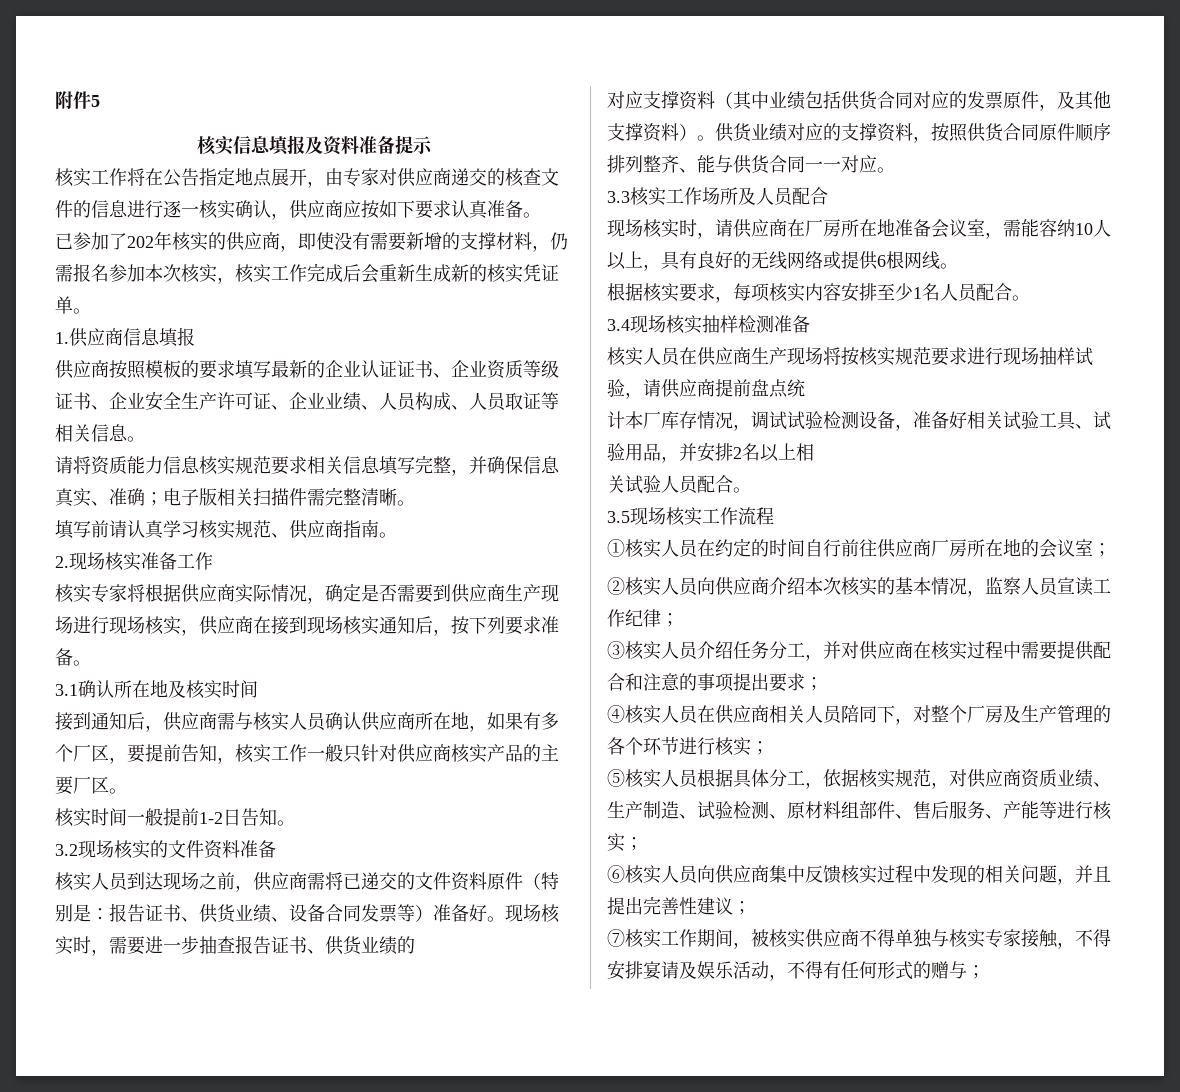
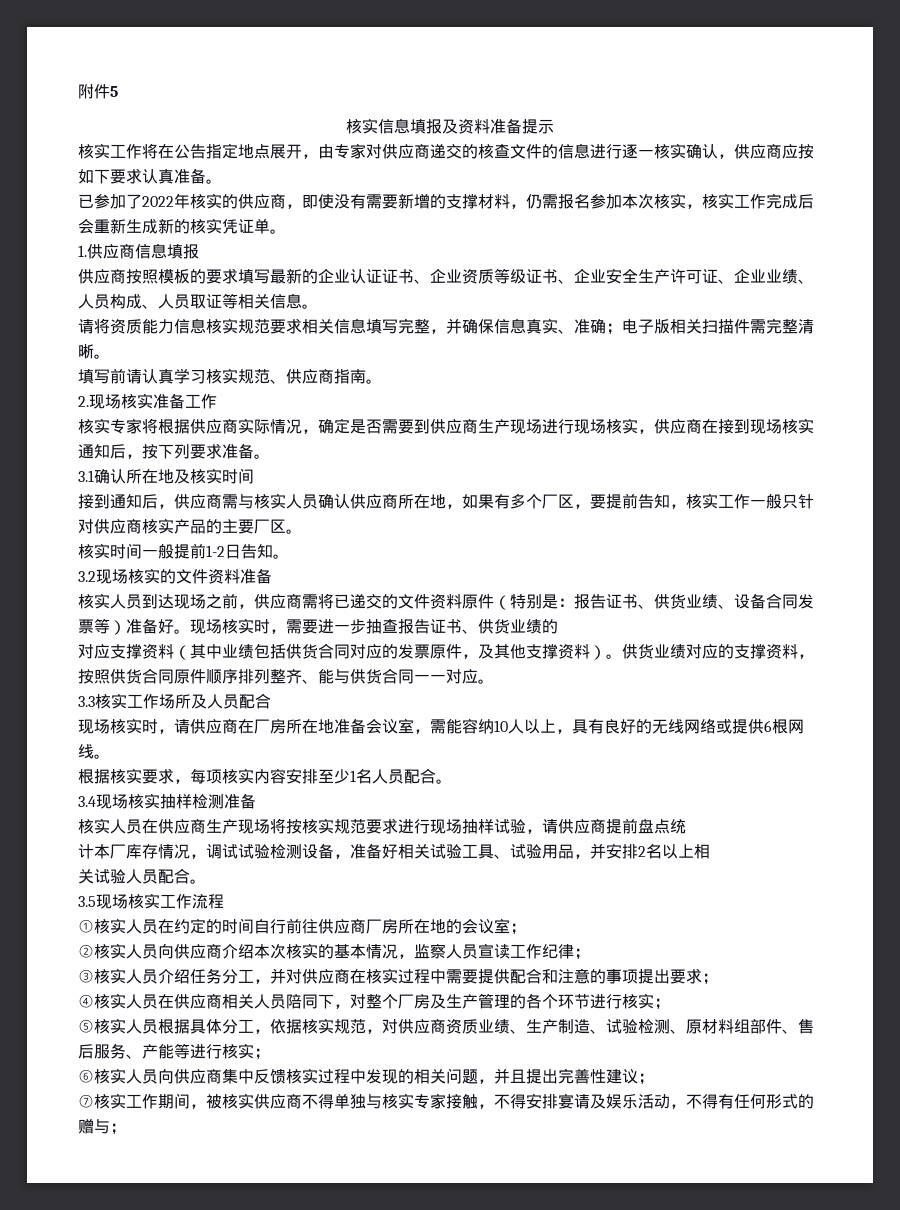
- 已参加了202年核实的供应商，即使没有需要新增的支撑材料，仍需报名参加本次核实，核实工作完成后会重新生成新的核实凭证单。
+ 已参加了2022年核实的供应商，即使没有需要新增的支撑材料，仍需报名参加本次核实，核实工作完成后会重新生成新的核实凭证单。

